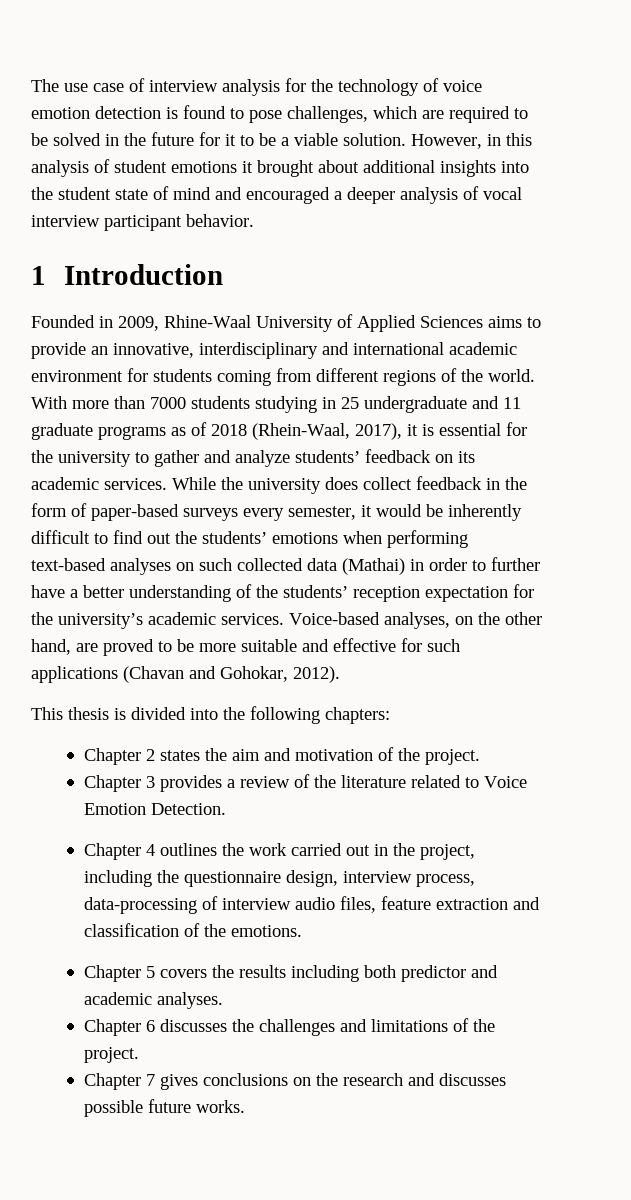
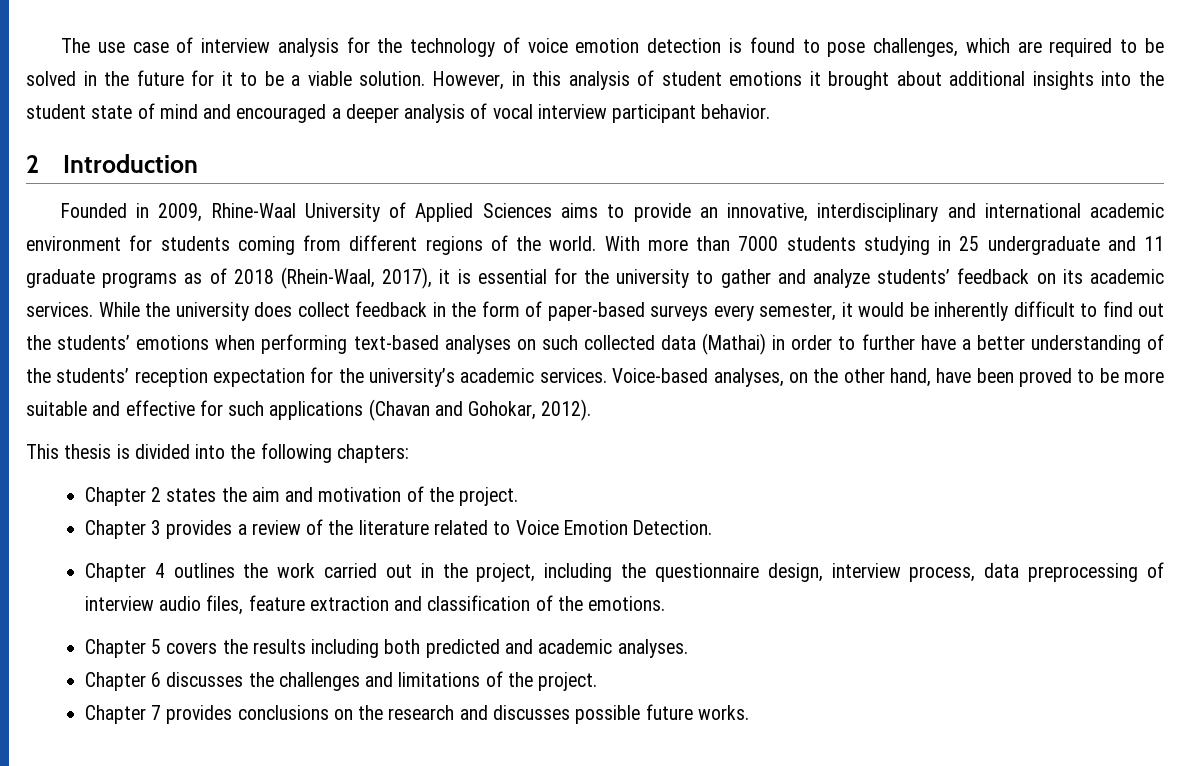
- 1 Introduction
+ 2 Introduction
- Voice-based analyses, on the other hand, are proved to be more suitable and effective for such applications (Chavan and Gohokar, 2012).
+ Voice-based analyses, on the other hand, have been proved to be more suitable and effective for such applications (Chavan and Gohokar, 2012).
- Chapter 4 outlines the work carried out in the project, including the questionnaire design, interview process, data-processing of interview audio files, feature extraction and classification of the emotions.
+ Chapter 4 outlines the work carried out in the project, including the questionnaire design, interview process, data preprocessing of interview audio files, feature extraction and classification of the emotions.
- Chapter 5 covers the results including both predictor and academic analyses.
+ Chapter 5 covers the results including both predicted and academic analyses.
- Chapter 7 gives conclusions on the research and discusses possible future works.
+ Chapter 7 provides conclusions on the research and discusses possible future works.

